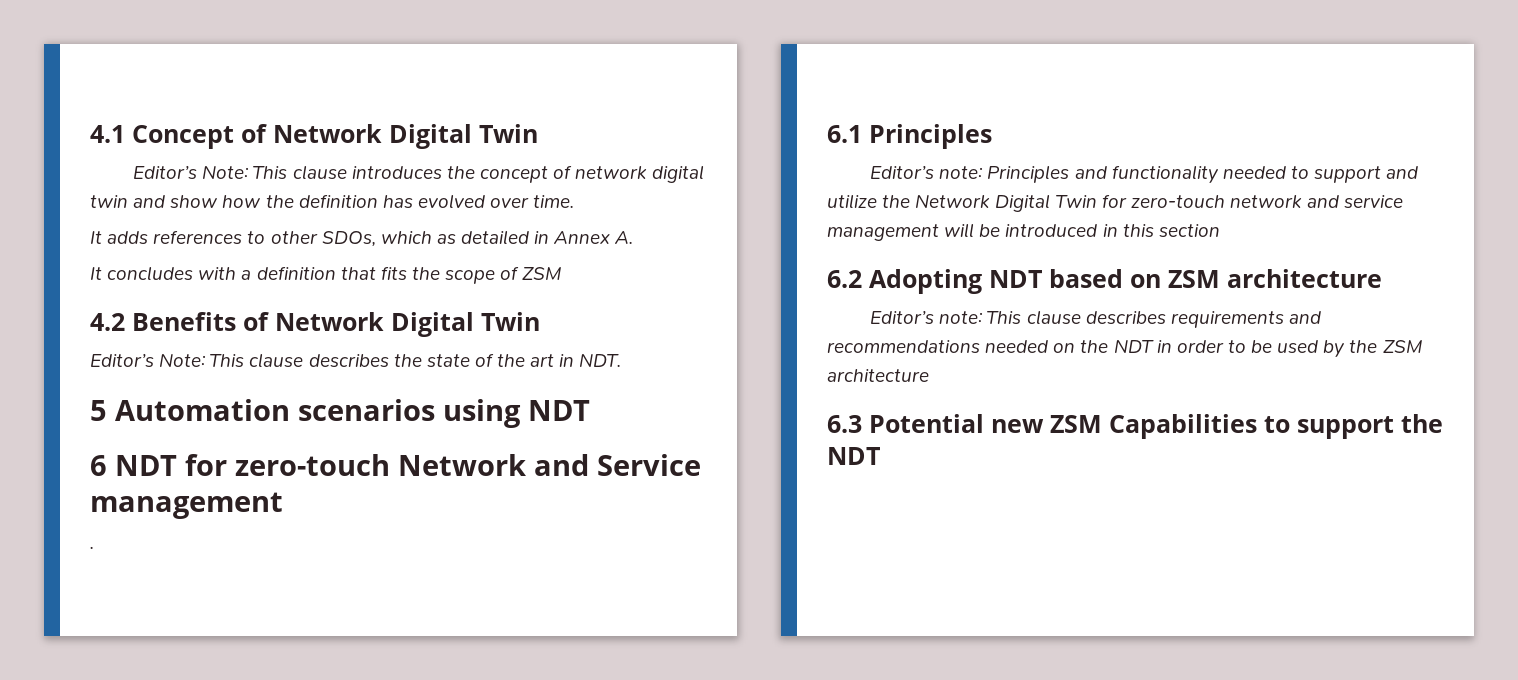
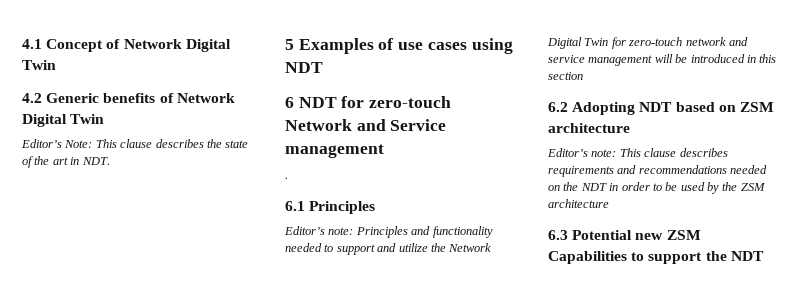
- Editor’s Note: This clause introduces the concept of network digital twin and show how the definition has evolved over time.
- It adds references to other SDOs, which as detailed in Annex A.
- It concludes with a definition that fits the scope of ZSM
- 4.2 Benefits of Network Digital Twin
+ 4.2 Generic benefits of Network Digital Twin
- 5 Automation scenarios using NDT
+ 5 Examples of use cases using NDT

